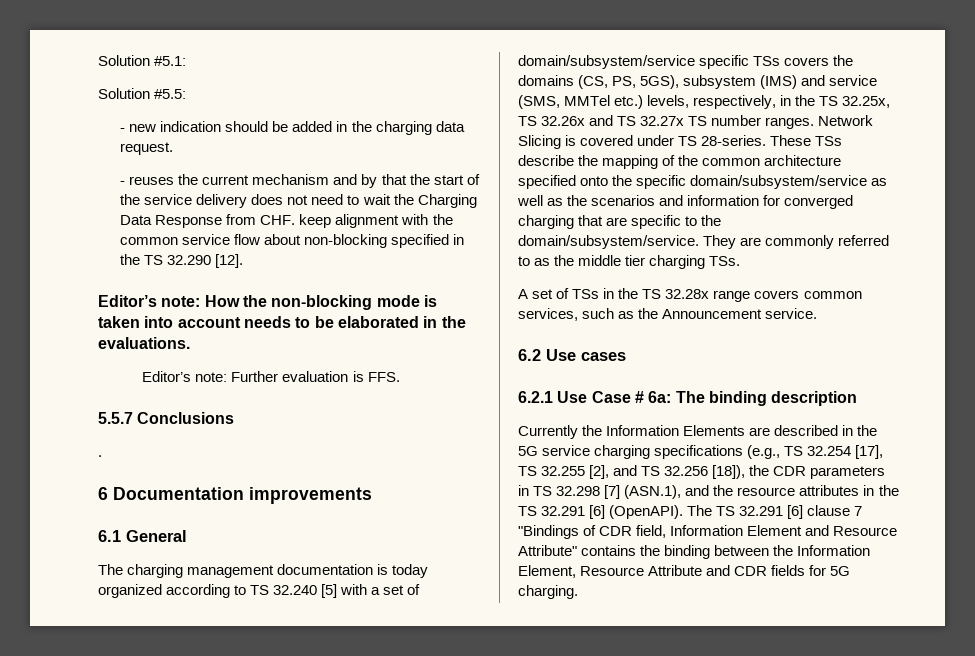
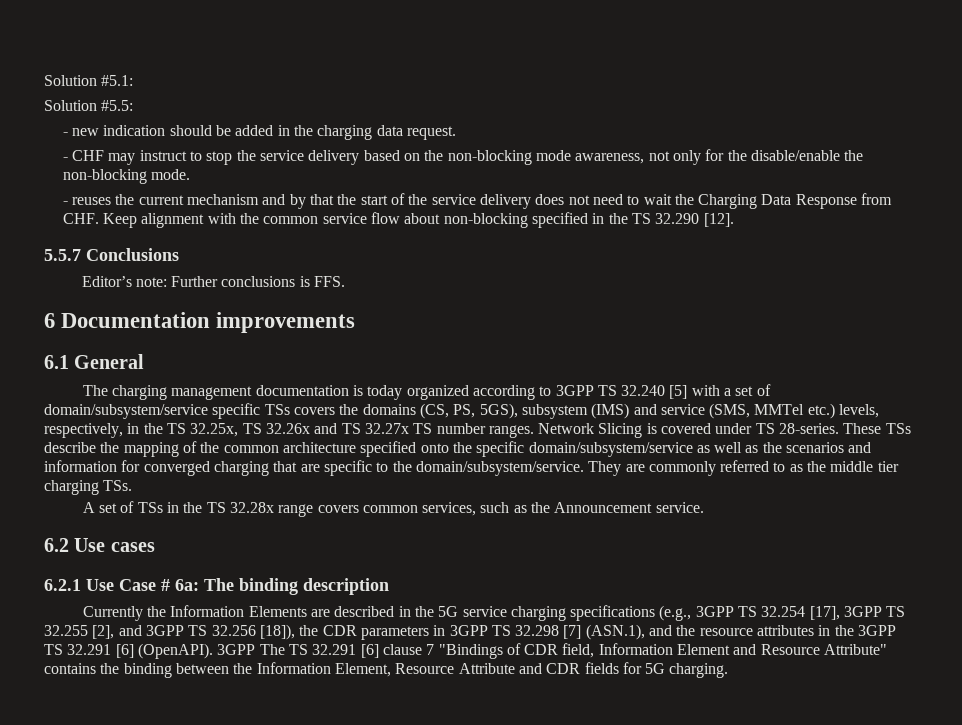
+ - CHF may instruct to stop the service delivery based on the non-blocking mode awareness, not only for the disable/enable the non-blocking mode.
- - reuses the current mechanism and by that the start of the service delivery does not need to wait the Charging Data Response from CHF. keep alignment with the common service flow about non-blocking specified in the TS 32.290 [12].
+ - reuses the current mechanism and by that the start of the service delivery does not need to wait the Charging Data Response from CHF. Keep alignment with the common service flow about non-blocking specified in the TS 32.290 [12].
- Editor’s note: How the non-blocking mode is taken into account needs to be elaborated in the evaluations.
+ 5.5.7 Conclusions
- Editor’s note: Further evaluation is FFS.
+ Editor’s note: Further conclusions is FFS.
- 5.5.7 Conclusions
- .
- The charging management documentation is today organized according to TS 32.240 [5] with a set of domain/subsystem/service specific TSs covers the domains (CS, PS, 5GS), subsystem (IMS) and service (SMS, MMTel etc.) levels, respectively, in the TS 32.25x, TS 32.26x and TS 32.27x TS number ranges.
+ The charging management documentation is today organized according to 3GPP TS 32.240 [5] with a set of domain/subsystem/service specific TSs covers the domains (CS, PS, 5GS), subsystem (IMS) and service (SMS, MMTel etc.) levels, respectively, in the TS 32.25x, TS 32.26x and TS 32.27x TS number ranges.
- Currently the Information Elements are described in the 5G service charging specifications (e.g., TS 32.254 [17], TS 32.255 [2], and TS 32.256 [18]), the CDR parameters in TS 32.298 [7] (ASN.1), and the resource attributes in the TS 32.291 [6] (OpenAPI).
+ Currently the Information Elements are described in the 5G service charging specifications (e.g., 3GPP TS 32.254 [17], 3GPP TS 32.255 [2], and 3GPP TS 32.256 [18]), the CDR parameters in 3GPP TS 32.298 [7] (ASN.1), and the resource attributes in the 3GPP TS 32.291 [6] (OpenAPI).
- The TS 32.291 [6] clause 7 "Bindings of CDR field, Information Element and Resource Attribute" contains the binding between the Information Element, Resource Attribute and CDR fields for 5G charging.
+ 3GPP The TS 32.291 [6] clause 7 "Bindings of CDR field, Information Element and Resource Attribute" contains the binding between the Information Element, Resource Attribute and CDR fields for 5G charging.

